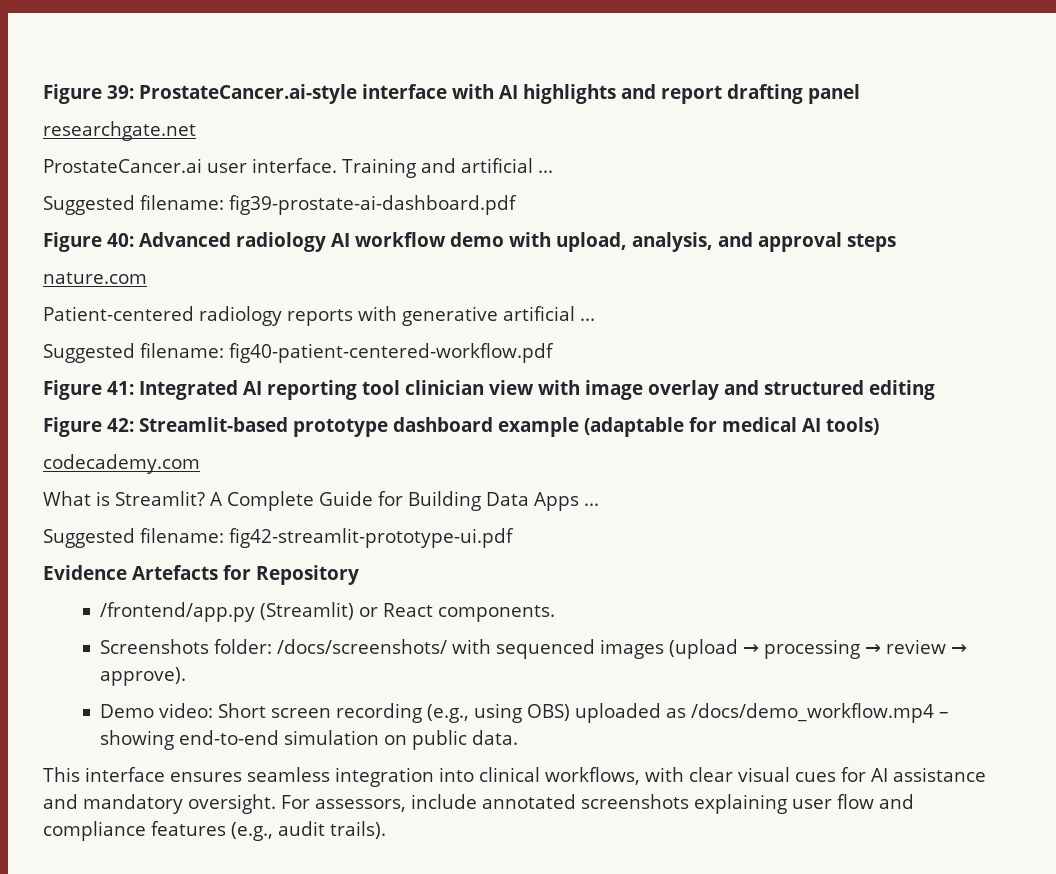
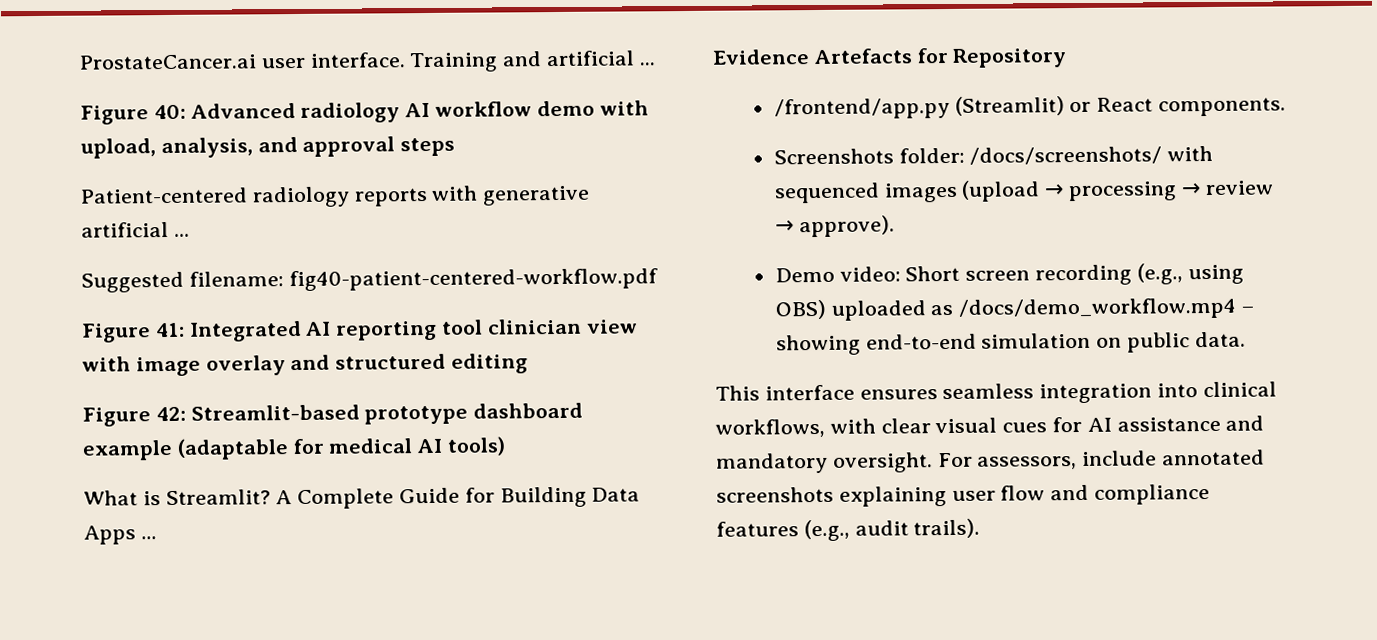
- Figure 39: ProstateCancer.ai-style interface with AI highlights and report drafting panel
- researchgate.net
- Suggested filename: fig39-prostate-ai-dashboard.pdf
- nature.com
- codecademy.com
- Suggested filename: fig42-streamlit-prototype-ui.pdf

